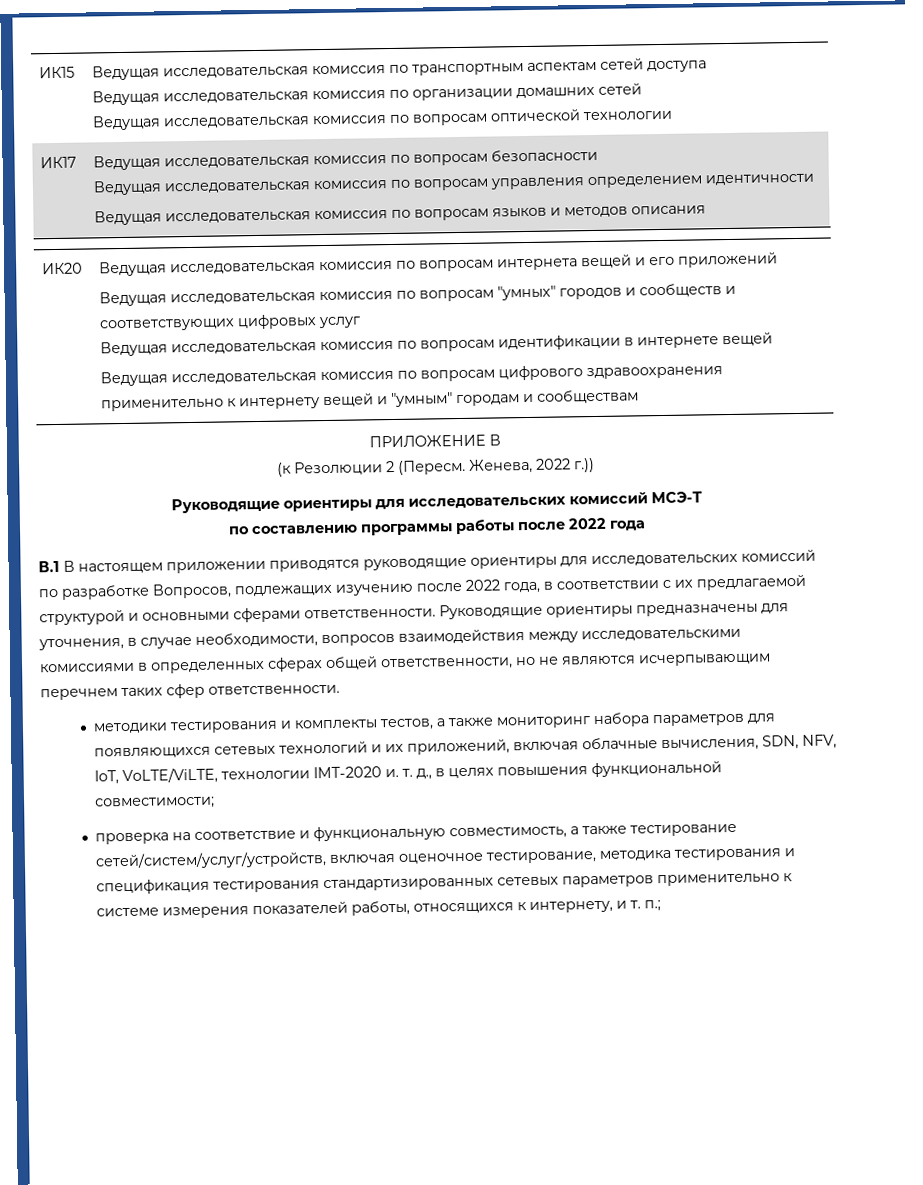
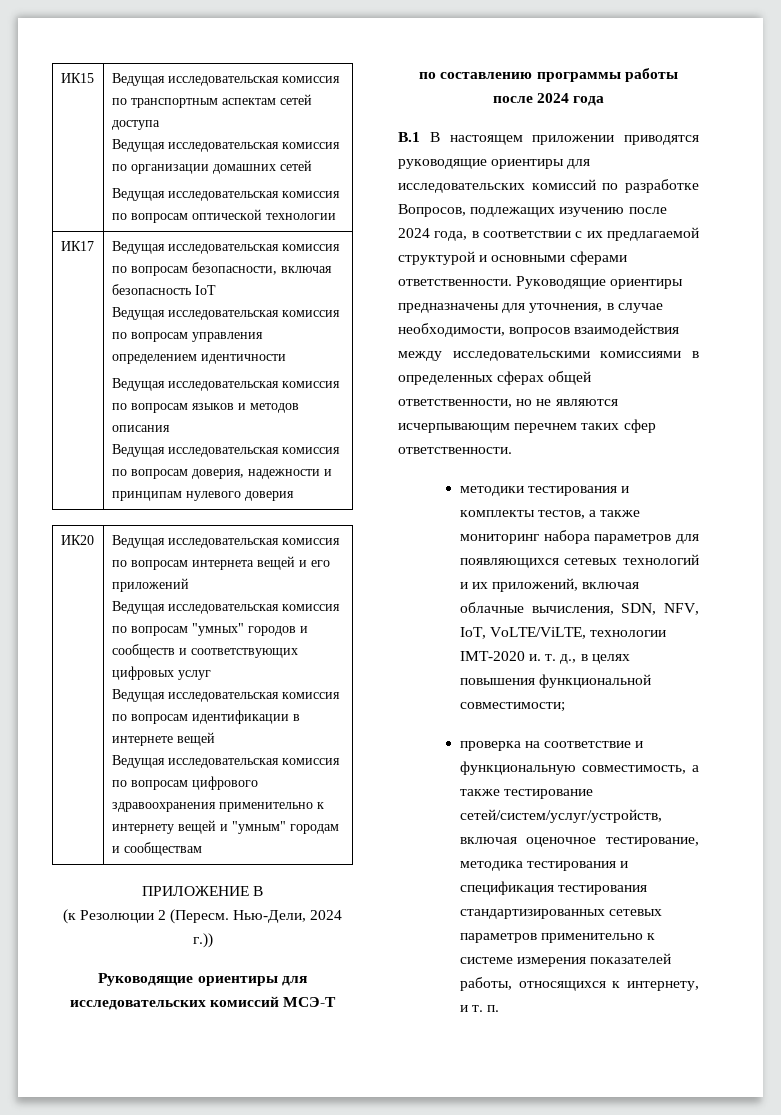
- ИК17 | Ведущая исследовательская комиссия по вопросам безопасности
+ ИК17 | Ведущая исследовательская комиссия по вопросам безопасности, включая безопасность IoT
  Ведущая исследовательская комиссия по вопросам управления определением идентичности
  Ведущая исследовательская комиссия по вопросам языков и методов описания
+ Ведущая исследовательская комиссия по вопросам доверия, надежности и принципам нулевого доверия
- Женева, 2022 г.))
+ Нью-Дели, 2024 г.))
- по составлению программы работы после 2022 года
+ по составлению программы работы после 2024 года
- В.1 В настоящем приложении приводятся руководящие ориентиры для исследовательских комиссий по разработке Вопросов, подлежащих изучению после 2022 года, в соответствии с их предлагаемой структурой и основными сферами ответственности.
+ В.1 В настоящем приложении приводятся руководящие ориентиры для исследовательских комиссий по разработке Вопросов, подлежащих изучению после 2024 года, в соответствии с их предлагаемой структурой и основными сферами ответственности.
- проверка на соответствие и функциональную совместимость, а также тестирование сетей/систем/услуг/устройств, включая оценочное тестирование, методика тестирования и спецификация тестирования стандартизированных сетевых параметров применительно к системе измерения показателей работы, относящихся к интернету, и т. п.;
+ проверка на соответствие и функциональную совместимость, а также тестирование сетей/систем/услуг/устройств, включая оценочное тестирование, методика тестирования и спецификация тестирования стандартизированных сетевых параметров применительно к системе измерения показателей работы, относящихся к интернету, и т. п.

